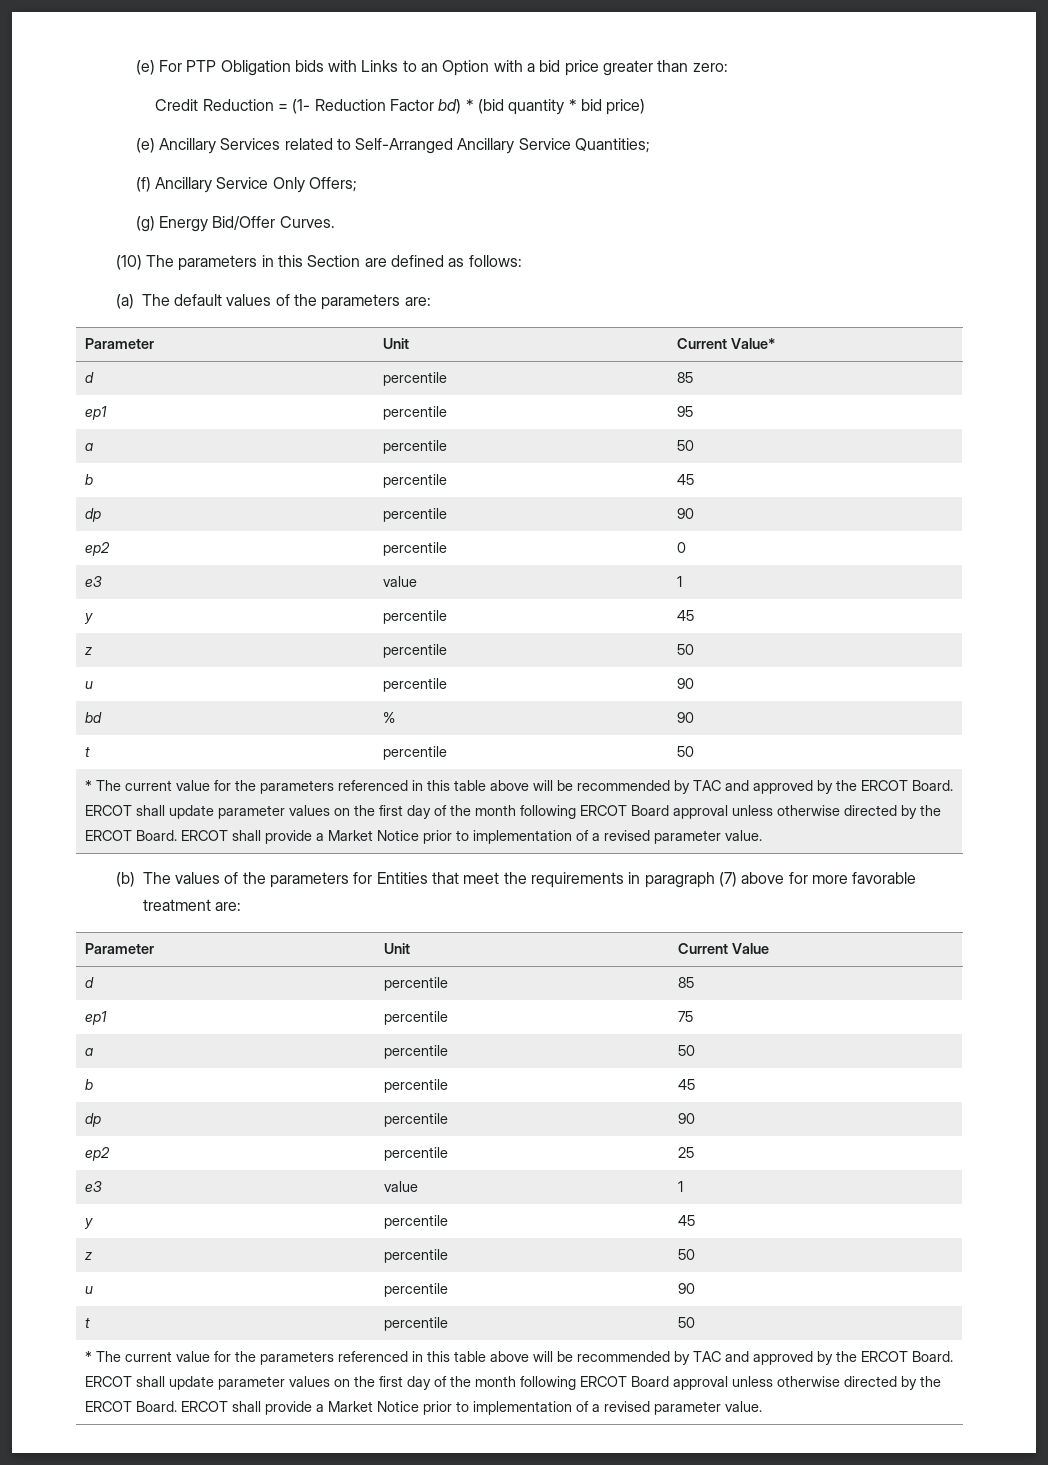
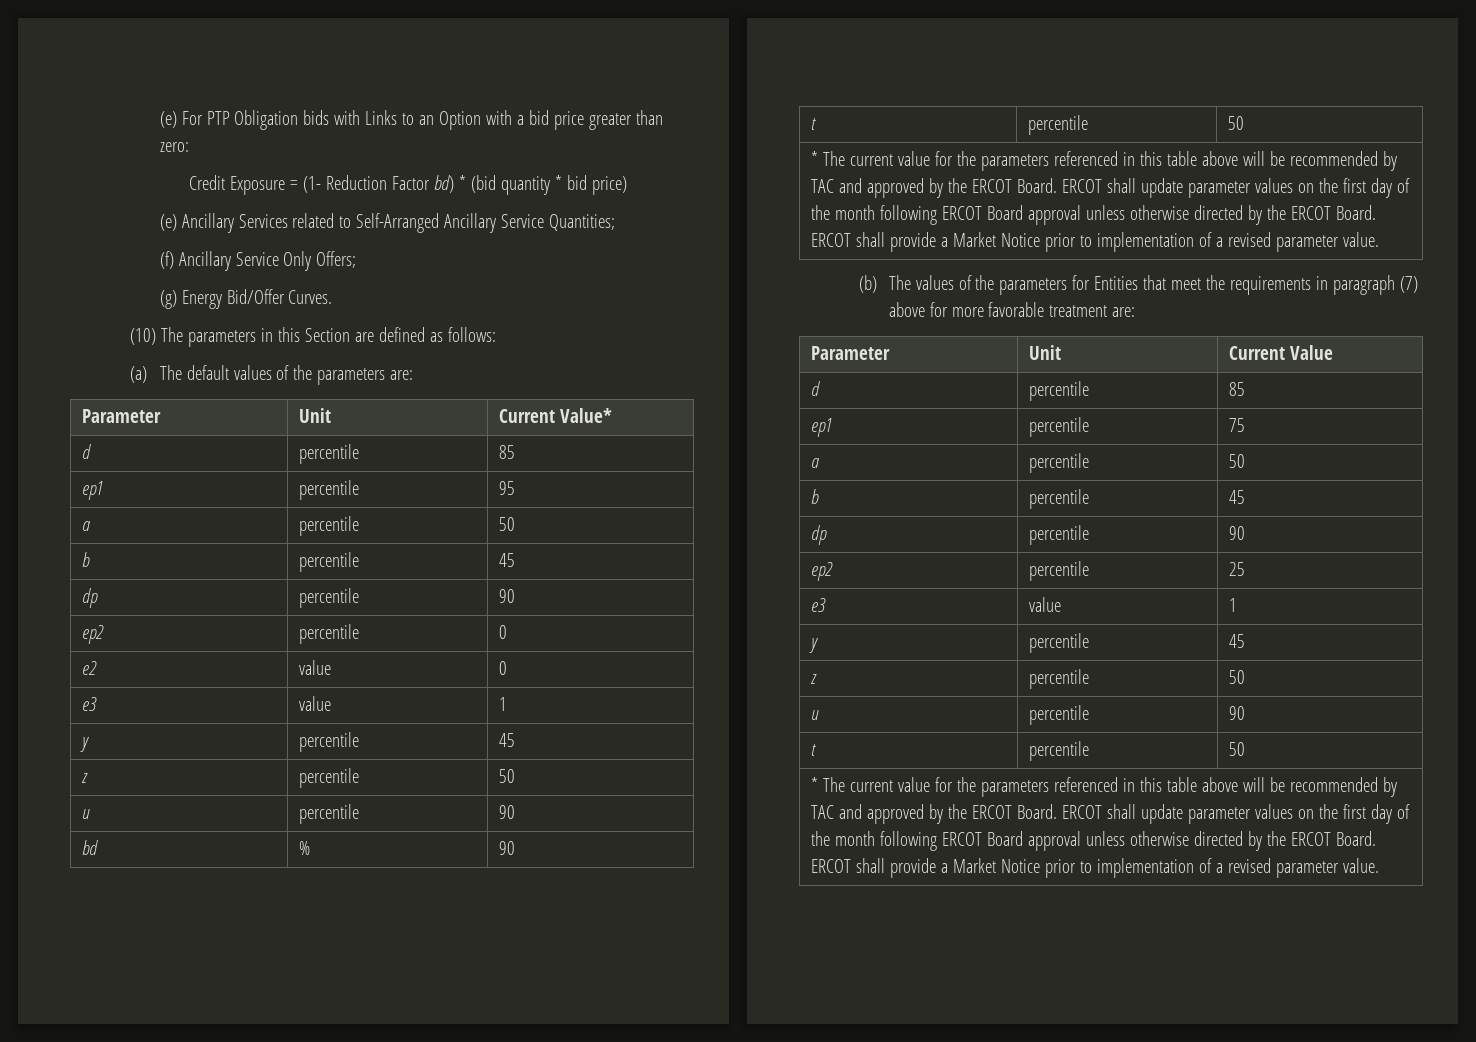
- Credit Reduction = (1- Reduction Factor bd) * (bid quantity * bid price)
+ Credit Exposure = (1- Reduction Factor bd) * (bid quantity * bid price)
+ e2 | value | 0

